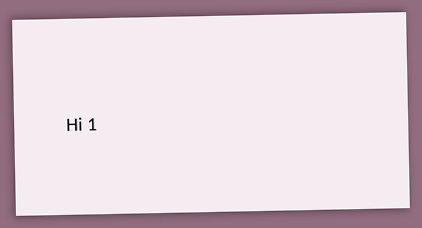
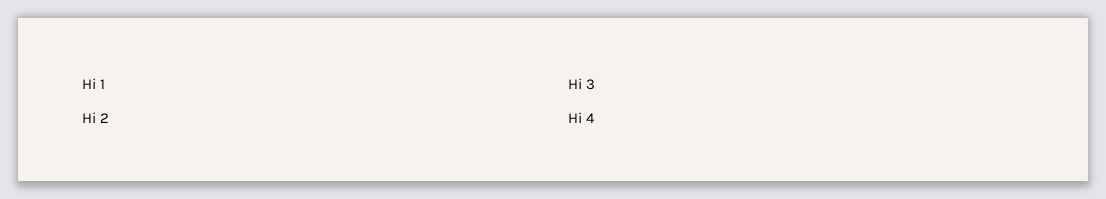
+ Hi 2
+ Hi 3
+ Hi 4

